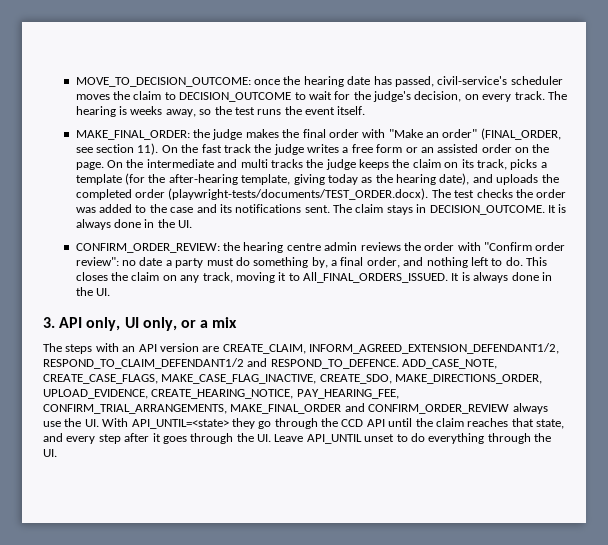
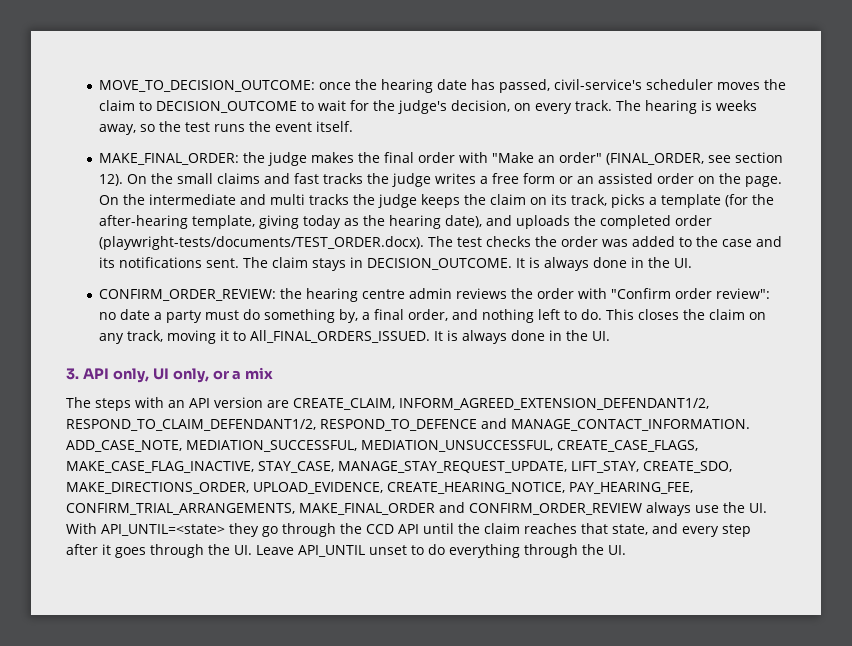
- MAKE_FINAL_ORDER: the judge makes the final order with "Make an order" (FINAL_ORDER, see section 11). On the fast track the judge writes a free form or an assisted order on the page.
+ MAKE_FINAL_ORDER: the judge makes the final order with "Make an order" (FINAL_ORDER, see section 12). On the small claims and fast tracks the judge writes a free form or an assisted order on the page.
- The steps with an API version are CREATE_CLAIM, INFORM_AGREED_EXTENSION_DEFENDANT1/2, RESPOND_TO_CLAIM_DEFENDANT1/2 and RESPOND_TO_DEFENCE. ADD_CASE_NOTE, CREATE_CASE_FLAGS, MAKE_CASE_FLAG_INACTIVE, CREATE_SDO, MAKE_DIRECTIONS_ORDER, UPLOAD_EVIDENCE, CREATE_HEARING_NOTICE, PAY_HEARING_FEE, CONFIRM_TRIAL_ARRANGEMENTS, MAKE_FINAL_ORDER and CONFIRM_ORDER_REVIEW always use the UI. With API_UNTIL=<state> they go through the CCD API until the claim reaches that state, and every step after it goes through the UI. Leave API_UNTIL unset to do everything through the UI.
+ The steps with an API version are CREATE_CLAIM, INFORM_AGREED_EXTENSION_DEFENDANT1/2, RESPOND_TO_CLAIM_DEFENDANT1/2, RESPOND_TO_DEFENCE and MANAGE_CONTACT_INFORMATION. ADD_CASE_NOTE, MEDIATION_SUCCESSFUL, MEDIATION_UNSUCCESSFUL, CREATE_CASE_FLAGS, MAKE_CASE_FLAG_INACTIVE, STAY_CASE, MANAGE_STAY_REQUEST_UPDATE, LIFT_STAY, CREATE_SDO, MAKE_DIRECTIONS_ORDER, UPLOAD_EVIDENCE, CREATE_HEARING_NOTICE, PAY_HEARING_FEE, CONFIRM_TRIAL_ARRANGEMENTS, MAKE_FINAL_ORDER and CONFIRM_ORDER_REVIEW always use the UI. With API_UNTIL=<state> they go through the CCD API until the claim reaches that state, and every step after it goes through the UI. Leave API_UNTIL unset to do everything through the UI.

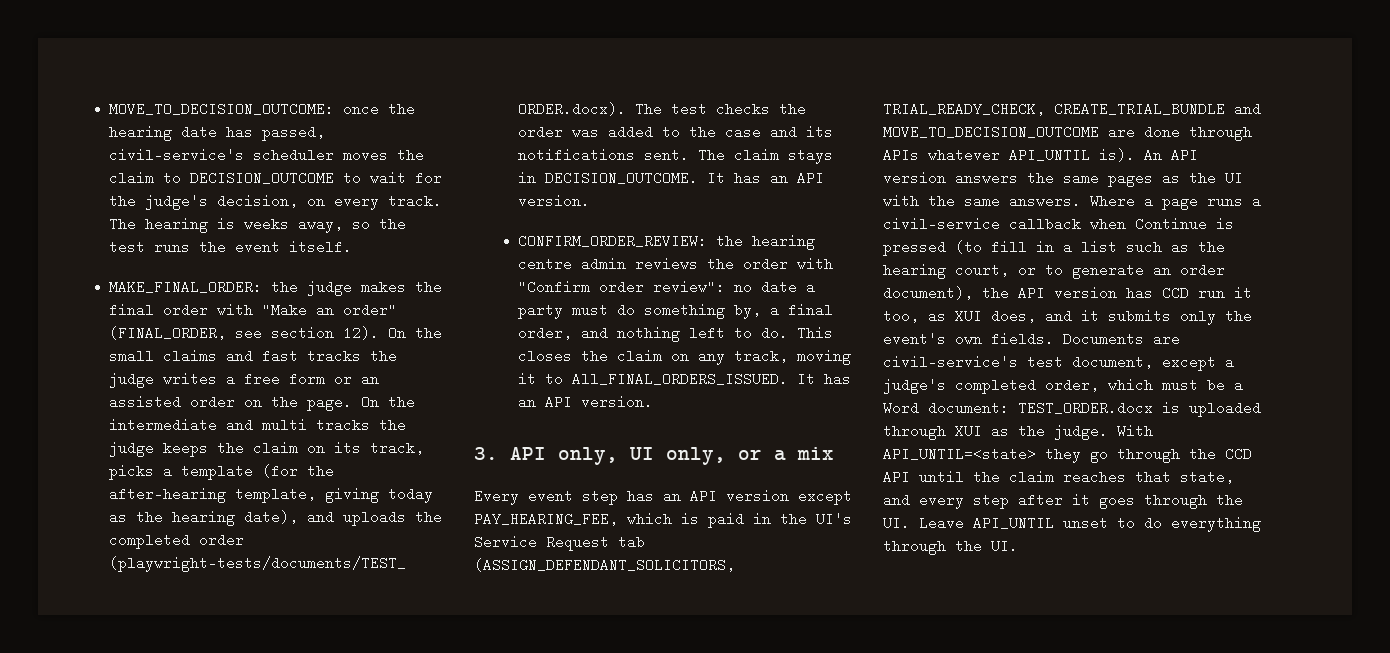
- The claim stays in DECISION_OUTCOME. It is always done in the UI.
+ The claim stays in DECISION_OUTCOME. It has an API version.
- This closes the claim on any track, moving it to All_FINAL_ORDERS_ISSUED. It is always done in the UI.
+ This closes the claim on any track, moving it to All_FINAL_ORDERS_ISSUED. It has an API version.
- The steps with an API version are CREATE_CLAIM, INFORM_AGREED_EXTENSION_DEFENDANT1/2, RESPOND_TO_CLAIM_DEFENDANT1/2, RESPOND_TO_DEFENCE and MANAGE_CONTACT_INFORMATION. ADD_CASE_NOTE, MEDIATION_SUCCESSFUL, MEDIATION_UNSUCCESSFUL, CREATE_CASE_FLAGS, MAKE_CASE_FLAG_INACTIVE, STAY_CASE, MANAGE_STAY_REQUEST_UPDATE, LIFT_STAY, CREATE_SDO, MAKE_DIRECTIONS_ORDER, UPLOAD_EVIDENCE, CREATE_HEARING_NOTICE, PAY_HEARING_FEE, CONFIRM_TRIAL_ARRANGEMENTS, MAKE_FINAL_ORDER and CONFIRM_ORDER_REVIEW always use the UI. With API_UNTIL=<state> they go through the CCD API until the claim reaches that state, and every step after it goes through the UI. Leave API_UNTIL unset to do everything through the UI.
+ Every event step has an API version except PAY_HEARING_FEE, which is paid in the UI's Service Request tab (ASSIGN_DEFENDANT_SOLICITORS, TRIAL_READY_CHECK, CREATE_TRIAL_BUNDLE and MOVE_TO_DECISION_OUTCOME are done through APIs whatever API_UNTIL is). An API version answers the same pages as the UI with the same answers. Where a page runs a civil-service callback when Continue is pressed (to fill in a list such as the hearing court, or to generate an order document), the API version has CCD run it too, as XUI does, and it submits only the event's own fields. Documents are civil-service's test document, except a judge's completed order, which must be a Word document: TEST_ORDER.docx is uploaded through XUI as the judge. With API_UNTIL=<state> they go through the CCD API until the claim reaches that state, and every step after it goes through the UI. Leave API_UNTIL unset to do everything through the UI.

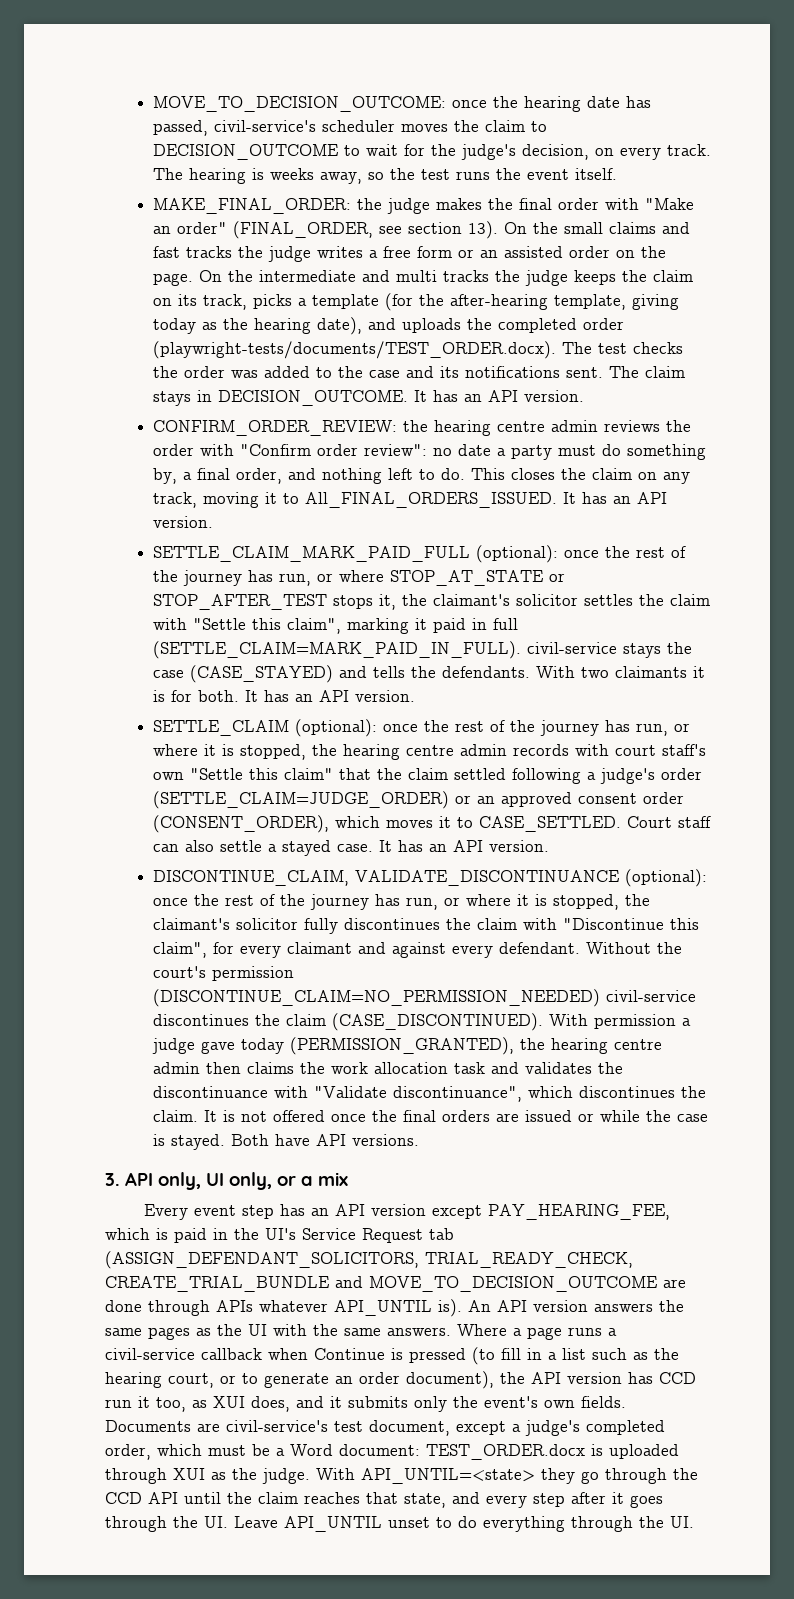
- MAKE_FINAL_ORDER: the judge makes the final order with "Make an order" (FINAL_ORDER, see section 12).
+ MAKE_FINAL_ORDER: the judge makes the final order with "Make an order" (FINAL_ORDER, see section 13).
+ SETTLE_CLAIM_MARK_PAID_FULL (optional): once the rest of the journey has run, or where STOP_AT_STATE or STOP_AFTER_TEST stops it, the claimant's solicitor settles the claim with "Settle this claim", marking it paid in full (SETTLE_CLAIM=MARK_PAID_IN_FULL). civil-service stays the case (CASE_STAYED) and tells the defendants. With two claimants it is for both. It has an API version.
+ SETTLE_CLAIM (optional): once the rest of the journey has run, or where it is stopped, the hearing centre admin records with court staff's own "Settle this claim" that the claim settled following a judge's order (SETTLE_CLAIM=JUDGE_ORDER) or an approved consent order (CONSENT_ORDER), which moves it to CASE_SETTLED. Court staff can also settle a stayed case. It has an API version.
+ DISCONTINUE_CLAIM, VALIDATE_DISCONTINUANCE (optional): once the rest of the journey has run, or where it is stopped, the claimant's solicitor fully discontinues the claim with "Discontinue this claim", for every claimant and against every defendant. Without the court's permission (DISCONTINUE_CLAIM=NO_PERMISSION_NEEDED) civil-service discontinues the claim (CASE_DISCONTINUED). With permission a judge gave today (PERMISSION_GRANTED), the hearing centre admin then claims the work allocation task and validates the discontinuance with "Validate discontinuance", which discontinues the claim. It is not offered once the final orders are issued or while the case is stayed. Both have API versions.

